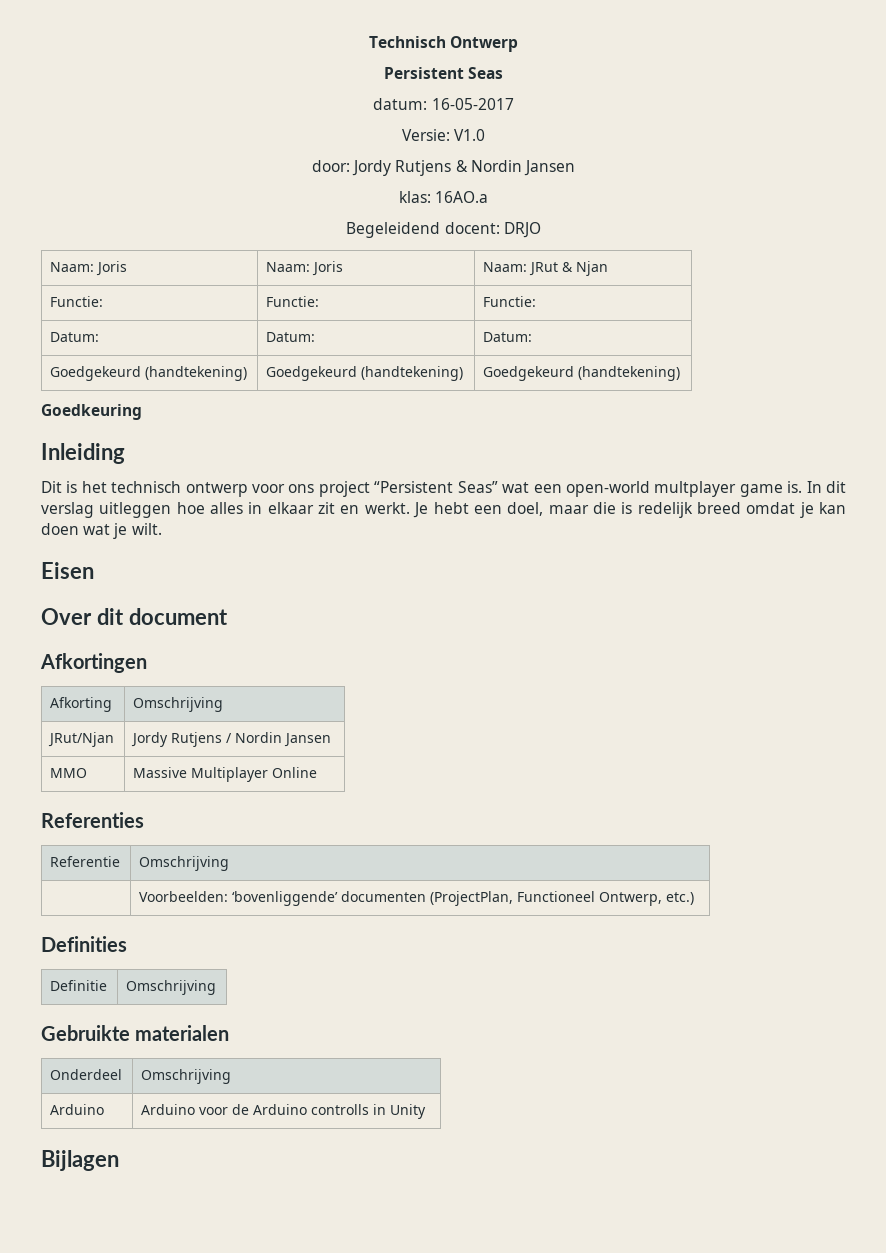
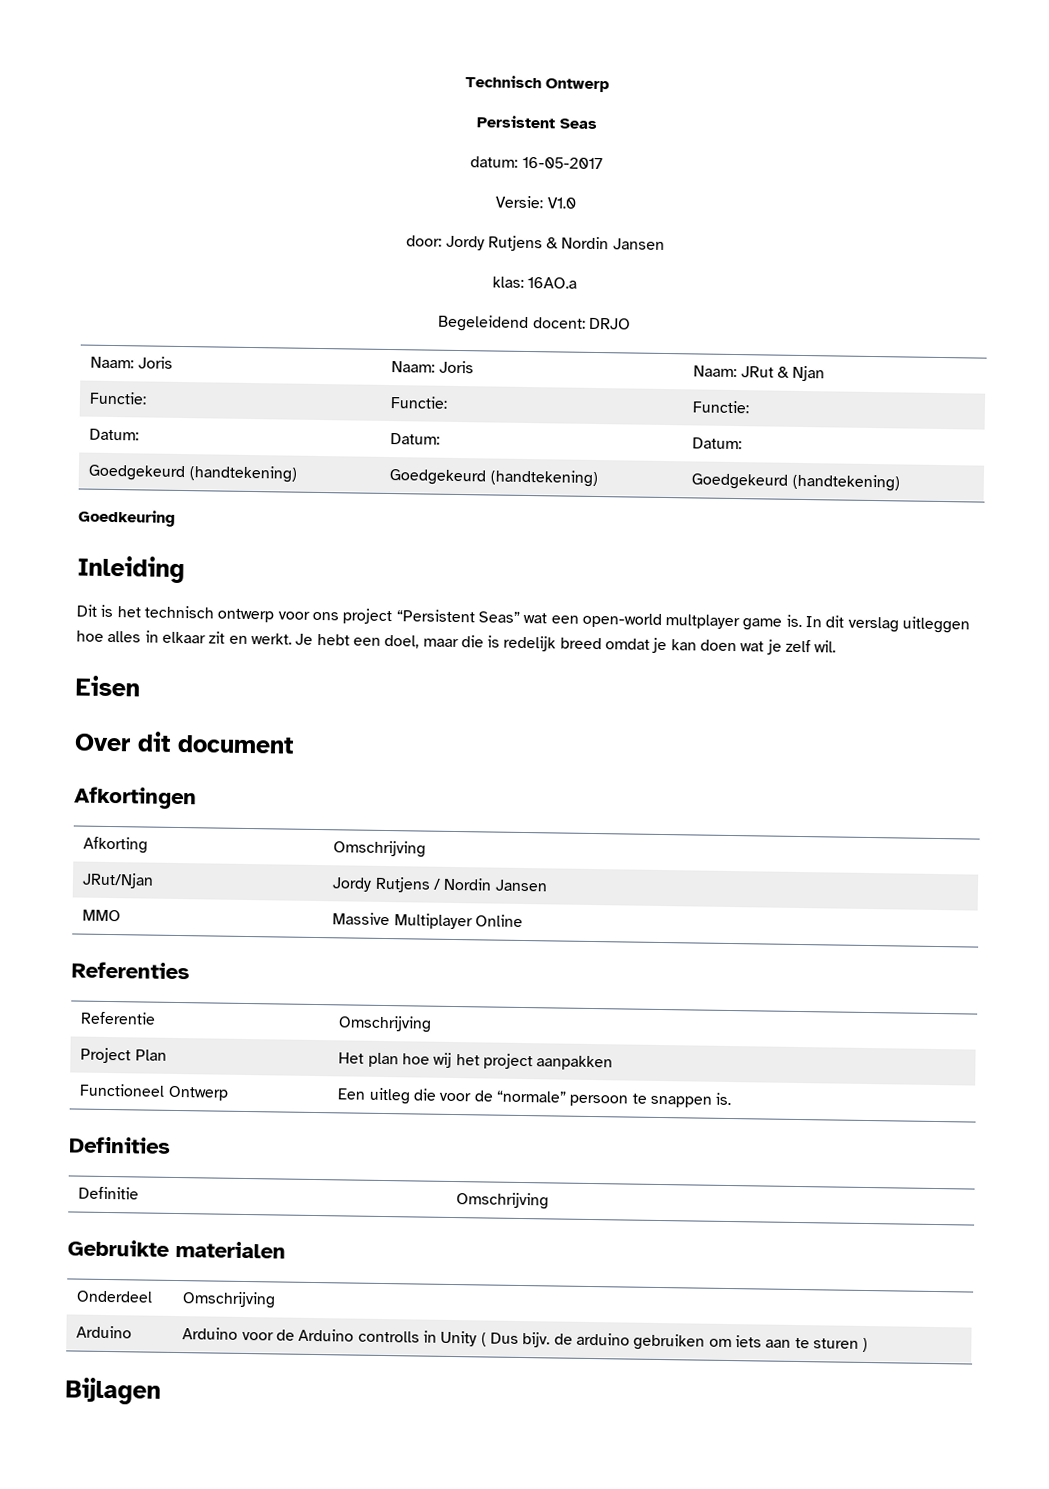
- Je hebt een doel, maar die is redelijk breed omdat je kan doen wat je wilt.
+ Je hebt een doel, maar die is redelijk breed omdat je kan doen wat je zelf wil.
- | Voorbeelden: ‘bovenliggende’ documenten (ProjectPlan, Functioneel Ontwerp, etc.)
+ Project Plan | Het plan hoe wij het project aanpakken
+ Functioneel Ontwerp | Een uitleg die voor de “normale” persoon te snappen is.
- Arduino | Arduino voor de Arduino controlls in Unity
+ Arduino | Arduino voor de Arduino controlls in Unity ( Dus bijv. de arduino gebruiken om iets aan te sturen )

